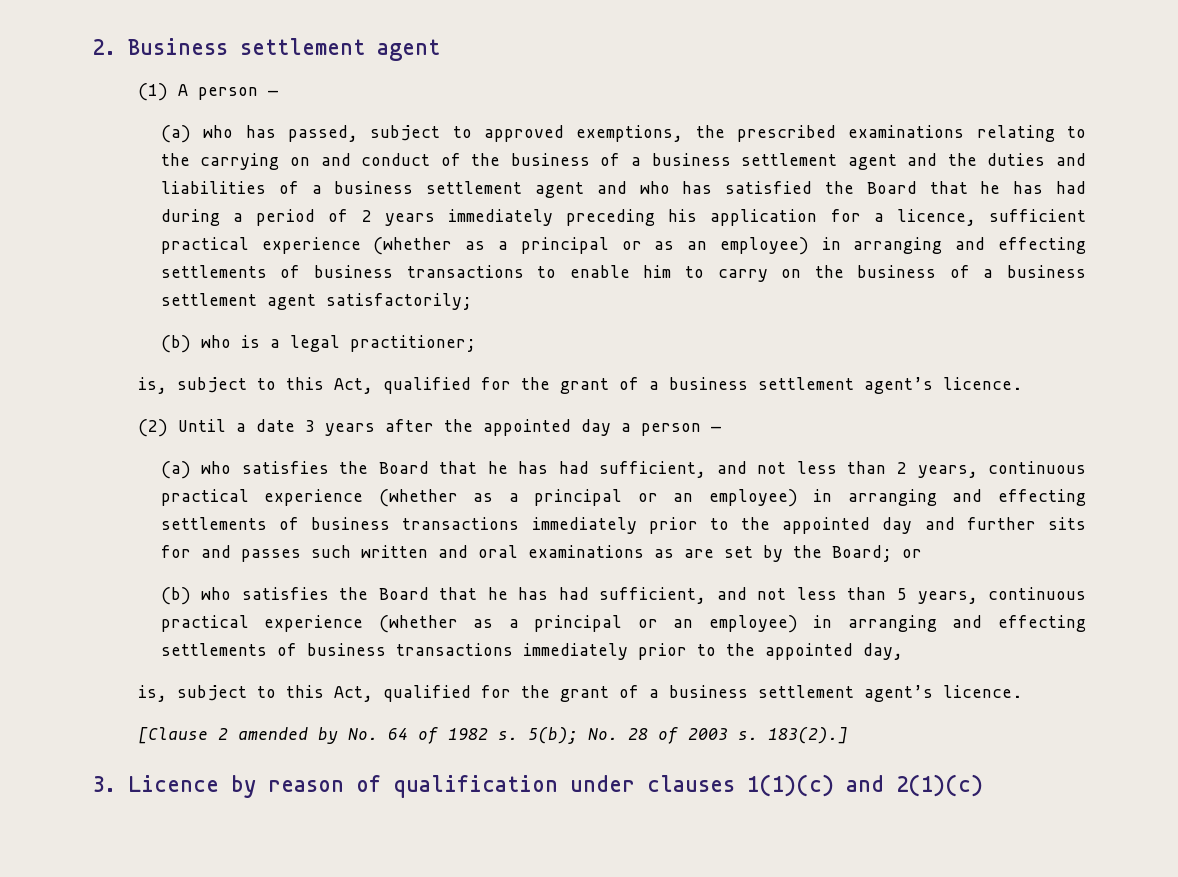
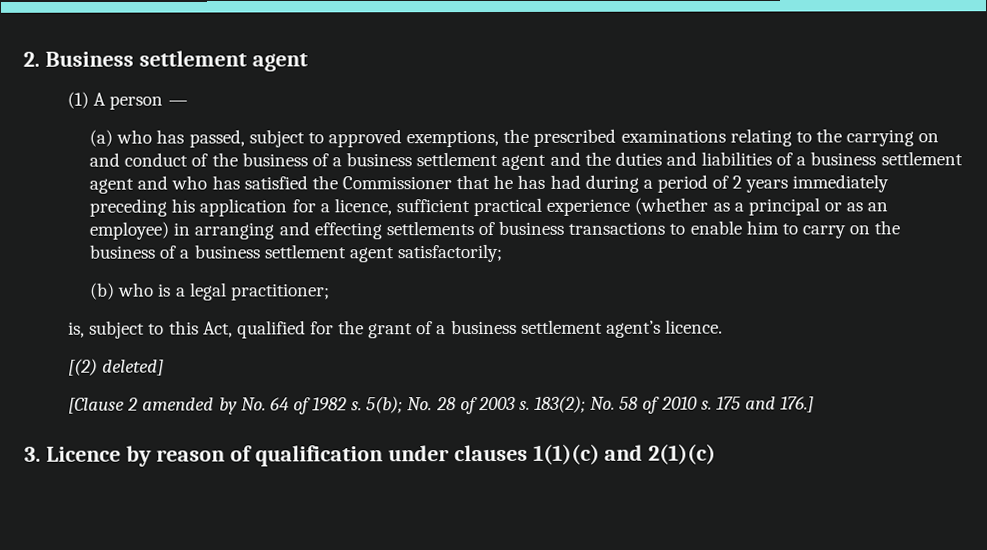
- (a) who has passed, subject to approved exemptions, the prescribed examinations relating to the carrying on and conduct of the business of a business settlement agent and the duties and liabilities of a business settlement agent and who has satisfied the Board that he has had during a period of 2 years immediately preceding his application for a licence, sufficient practical experience (whether as a principal or as an employee) in arranging and effecting settlements of business transactions to enable him to carry on the business of a business settlement agent satisfactorily;
+ (a) who has passed, subject to approved exemptions, the prescribed examinations relating to the carrying on and conduct of the business of a business settlement agent and the duties and liabilities of a business settlement agent and who has satisfied the Commissioner that he has had during a period of 2 years immediately preceding his application for a licence, sufficient practical experience (whether as a principal or as an employee) in arranging and effecting settlements of business transactions to enable him to carry on the business of a business settlement agent satisfactorily;
- (2) Until a date 3 years after the appointed day a person —
- (a) who satisfies the Board that he has had sufficient, and not less than 2 years, continuous practical experience (whether as a principal or an employee) in arranging and effecting settlements of business transactions immediately prior to the appointed day and further sits for and passes such written and oral examinations as are set by the Board; or
- (b) who satisfies the Board that he has had sufficient, and not less than 5 years, continuous practical experience (whether as a principal or an employee) in arranging and effecting settlements of business transactions immediately prior to the appointed day,
- is, subject to this Act, qualified for the grant of a business settlement agent’s licence.
+ [(2) deleted]
- 183(2).]
+ 183(2); No. 58 of 2010 s. 175 and 176.]

